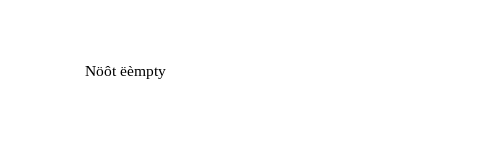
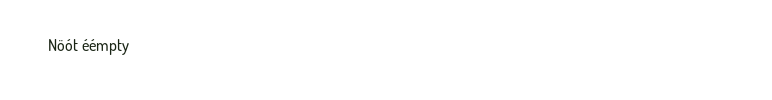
- Nöôt ëèmpty
+ Nöót éémpty

